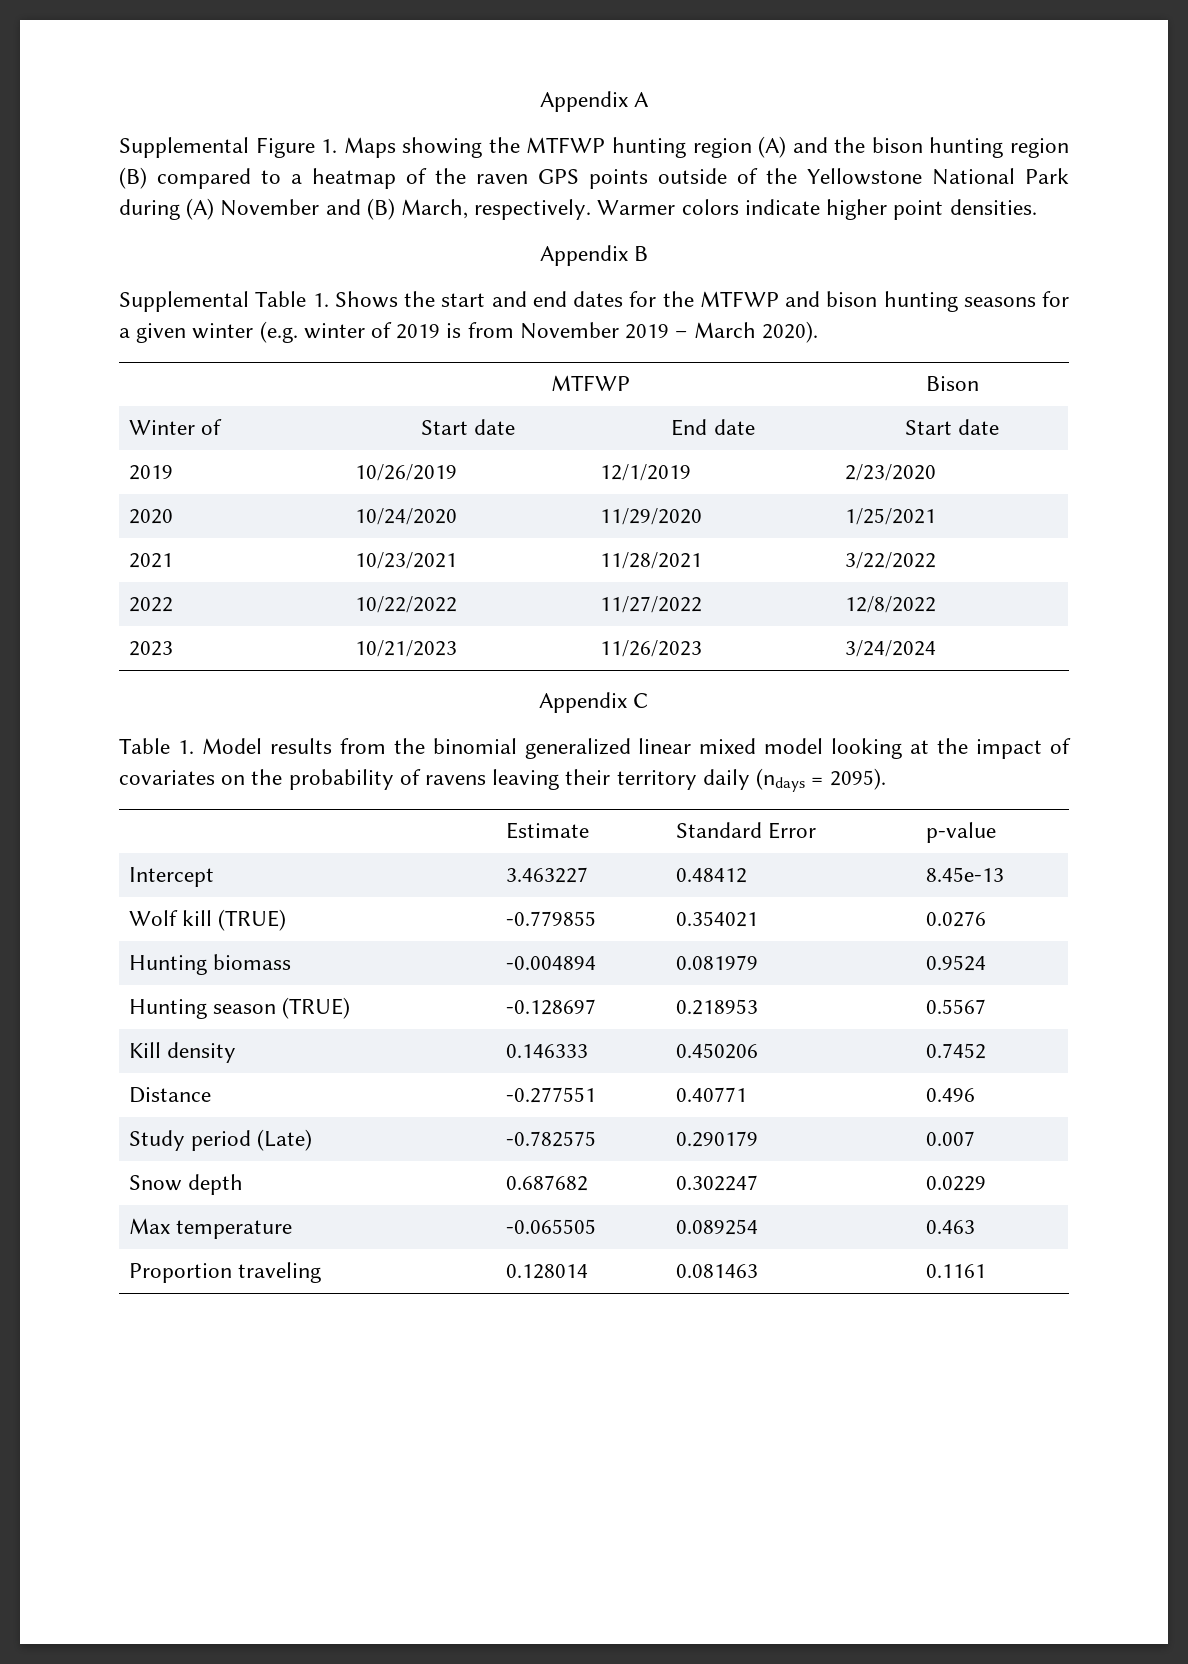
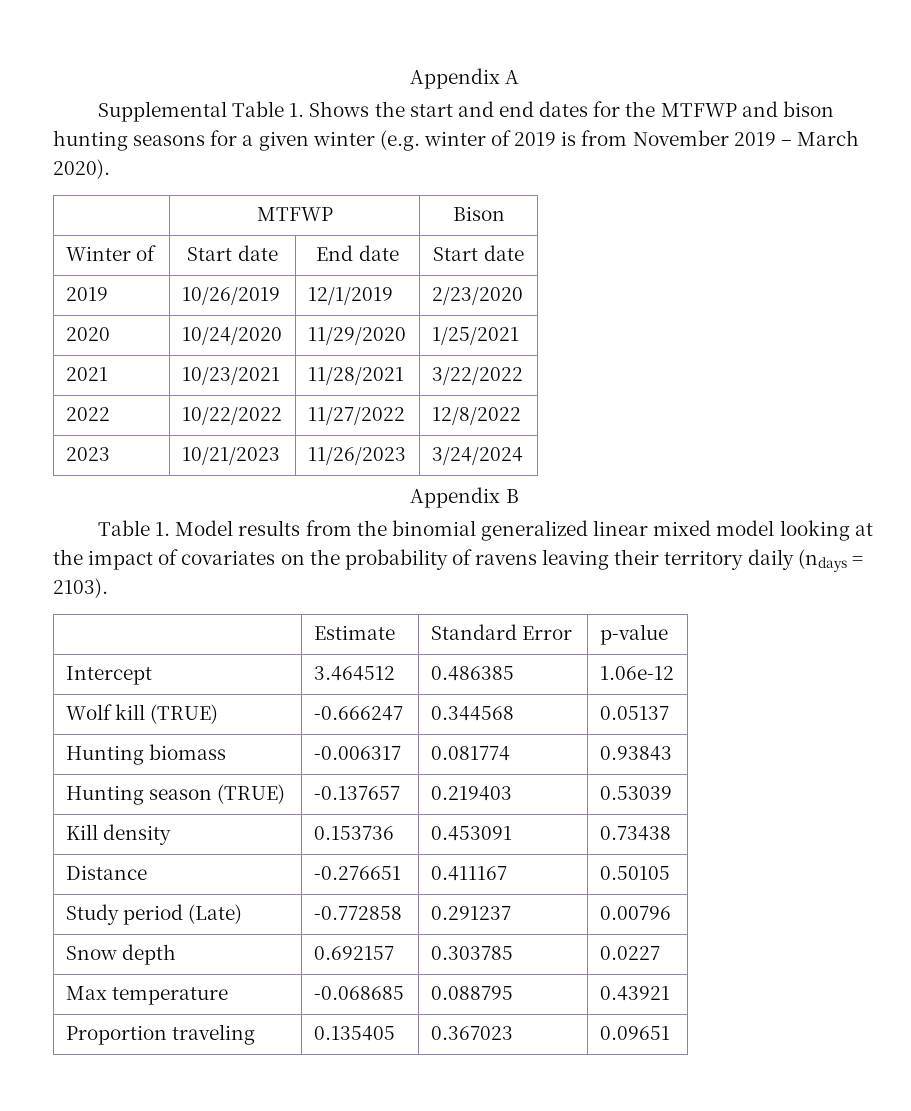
- Supplemental Figure 1. Maps showing the MTFWP hunting region (A) and the bison hunting region (B) compared to a heatmap of the raven GPS points outside of the Yellowstone National Park during (A) November and (B) March, respectively. Warmer colors indicate higher point densities.
- Appendix B
- Appendix C
+ Appendix B
- Table 1. Model results from the binomial generalized linear mixed model looking at the impact of covariates on the probability of ravens leaving their territory daily (ndays = 2095).
+ Table 1. Model results from the binomial generalized linear mixed model looking at the impact of covariates on the probability of ravens leaving their territory daily (ndays = 2103).
- Intercept | 3.463227 | 0.48412 | 8.45e-13
+ Intercept | 3.464512 | 0.486385 | 1.06e-12
- Wolf kill (TRUE) | -0.779855 | 0.354021 | 0.0276
+ Wolf kill (TRUE) | -0.666247 | 0.344568 | 0.05137
- Hunting biomass | -0.004894 | 0.081979 | 0.9524
+ Hunting biomass | -0.006317 | 0.081774 | 0.93843
- Hunting season (TRUE) | -0.128697 | 0.218953 | 0.5567
+ Hunting season (TRUE) | -0.137657 | 0.219403 | 0.53039
- Kill density | 0.146333 | 0.450206 | 0.7452
- Distance | -0.277551 | 0.40771 | 0.496
+ Kill density | 0.153736 | 0.453091 | 0.73438
+ Distance | -0.276651 | 0.411167 | 0.50105
- Study period (Late) | -0.782575 | 0.290179 | 0.007
+ Study period (Late) | -0.772858 | 0.291237 | 0.00796
- Snow depth | 0.687682 | 0.302247 | 0.0229
+ Snow depth | 0.692157 | 0.303785 | 0.0227
- Max temperature | -0.065505 | 0.089254 | 0.463
+ Max temperature | -0.068685 | 0.088795 | 0.43921
- Proportion traveling | 0.128014 | 0.081463 | 0.1161
+ Proportion traveling | 0.135405 | 0.367023 | 0.09651

